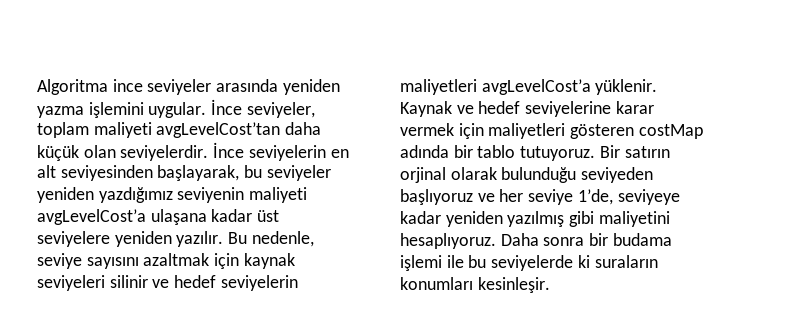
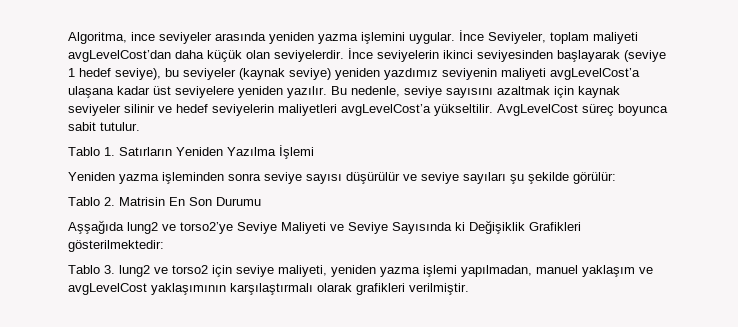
- Algoritma ince seviyeler arasında yeniden yazma işlemini uygular.
+ Algoritma, ince seviyeler arasında yeniden yazma işlemini uygular.
- İnce seviyeler, toplam maliyeti avgLevelCost’tan daha küçük olan seviyelerdir.
+ İnce Seviyeler, toplam maliyeti avgLevelCost’dan daha küçük olan seviyelerdir.
- İnce seviyelerin en alt seviyesinden başlayarak, bu seviyeler yeniden yazdığımız seviyenin maliyeti avgLevelCost’a ulaşana kadar üst seviyelere yeniden yazılır.
+ İnce seviyelerin ikinci seviyesinden başlayarak (seviye 1 hedef seviye), bu seviyeler (kaynak seviye) yeniden yazdımız seviyenin maliyeti avgLevelCost’a ulaşana kadar üst seviyelere yeniden yazılır.
- Bu nedenle, seviye sayısını azaltmak için kaynak seviyeleri silinir ve hedef seviyelerin maliyetleri avgLevelCost’a yüklenir. Kaynak ve hedef seviyelerine karar vermek için maliyetleri gösteren costMap adında bir tablo tutuyoruz. Bir satırın orjinal olarak bulunduğu seviyeden başlıyoruz ve her seviye 1’de, seviyeye kadar yeniden yazılmış gibi maliyetini hesaplıyoruz. Daha sonra bir budama işlemi ile bu seviyelerde ki suraların konumları kesinleşir.
+ Bu nedenle, seviye sayısını azaltmak için kaynak seviyeler silinir ve hedef seviyelerin maliyetleri avgLevelCost’a yükseltilir. AvgLevelCost süreç boyunca sabit tutulur.
+ Tablo 1. Satırların Yeniden Yazılma İşlemi
+ Yeniden yazma işleminden sonra seviye sayısı düşürülür ve seviye sayıları şu şekilde görülür:
+ Tablo 2. Matrisin En Son Durumu
+ Aşşağıda lung2 ve torso2’ye Seviye Maliyeti ve Seviye Sayısında ki Değişiklik Grafikleri gösterilmektedir:
+ Tablo 3. lung2 ve torso2 için seviye maliyeti, yeniden yazma işlemi yapılmadan, manuel yaklaşım ve avgLevelCost yaklaşımının karşılaştırmalı olarak grafikleri verilmiştir.

